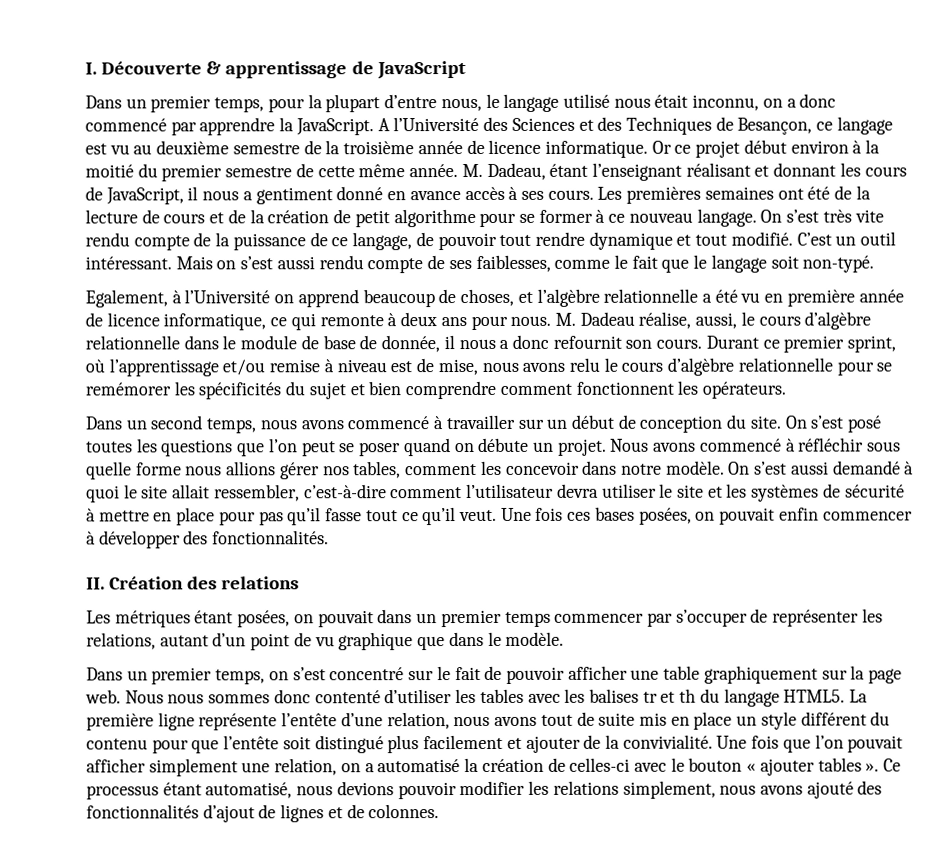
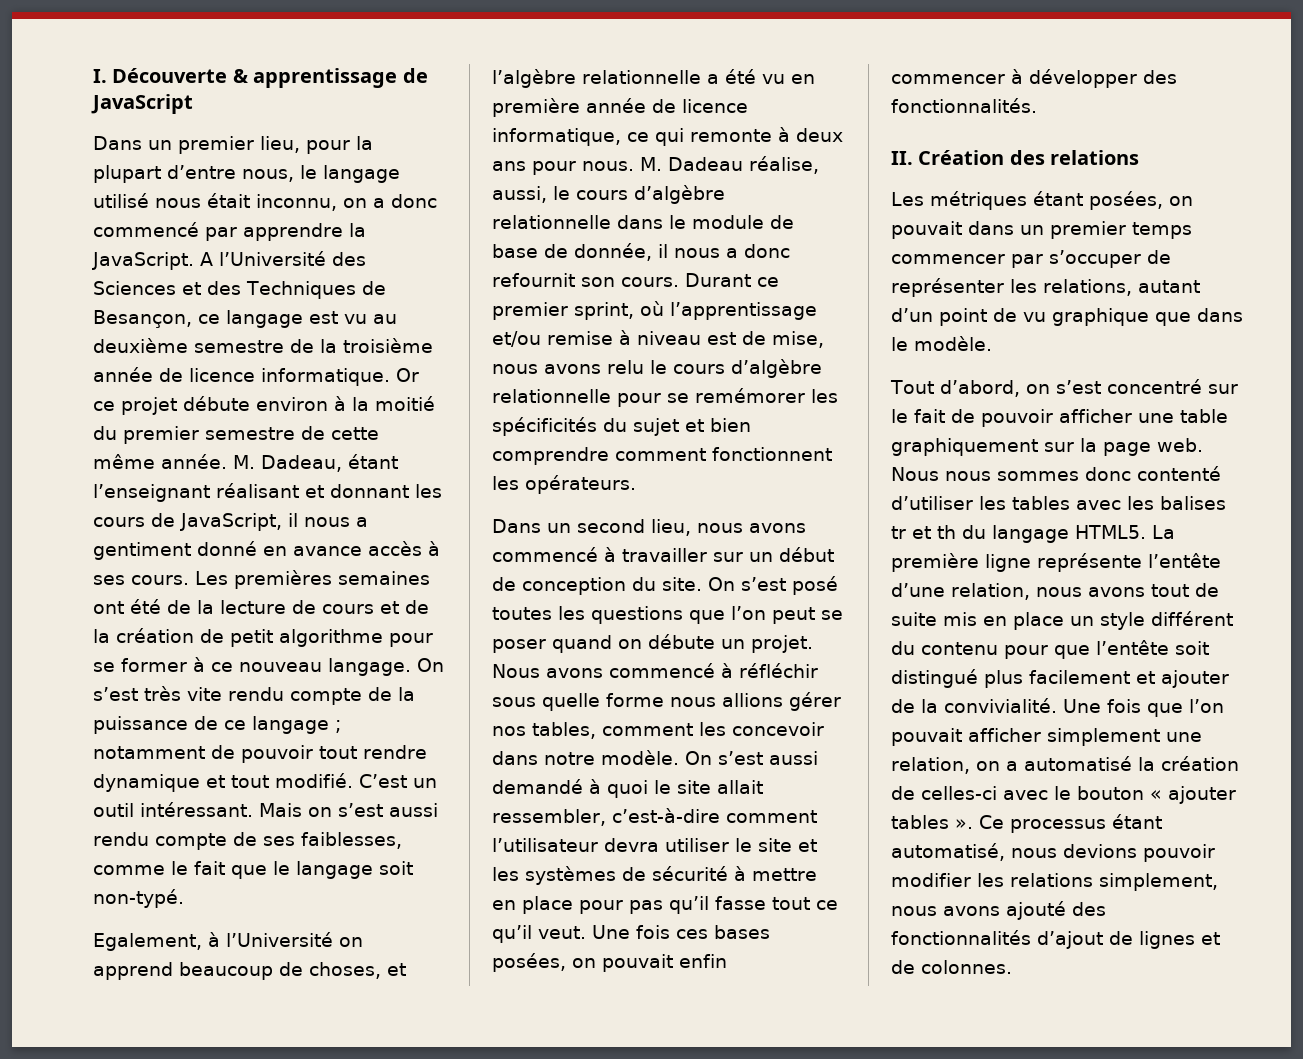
- Dans un premier temps, pour la plupart d’entre nous, le langage utilisé nous était inconnu, on a donc commencé par apprendre la JavaScript.
+ Dans un premier lieu, pour la plupart d’entre nous, le langage utilisé nous était inconnu, on a donc commencé par apprendre la JavaScript.
- Or ce projet début environ à la moitié du premier semestre de cette même année.
+ Or ce projet débute environ à la moitié du premier semestre de cette même année.
- On s’est très vite rendu compte de la puissance de ce langage, de pouvoir tout rendre dynamique et tout modifié.
+ On s’est très vite rendu compte de la puissance de ce langage ; notamment de pouvoir tout rendre dynamique et tout modifié.
- Dans un second temps, nous avons commencé à travailler sur un début de conception du site.
+ Dans un second lieu, nous avons commencé à travailler sur un début de conception du site.
- Dans un premier temps, on s’est concentré sur le fait de pouvoir afficher une table graphiquement sur la page web.
+ Tout d’abord, on s’est concentré sur le fait de pouvoir afficher une table graphiquement sur la page web.

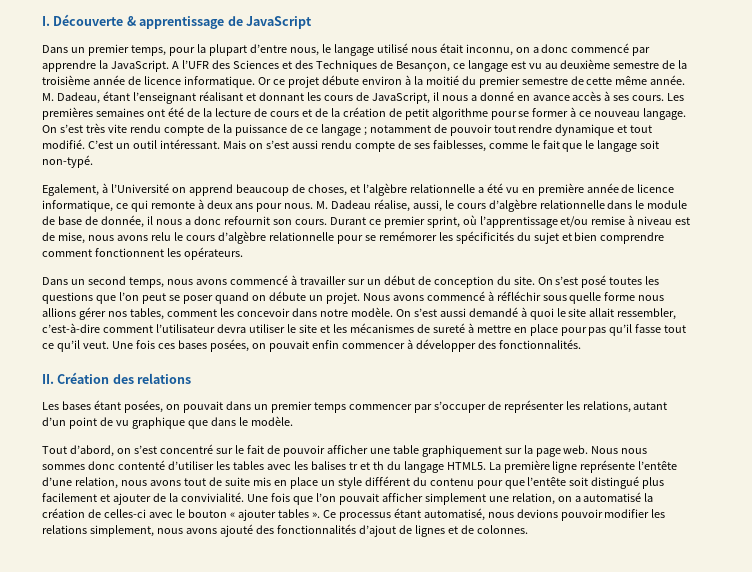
- Dans un premier lieu, pour la plupart d’entre nous, le langage utilisé nous était inconnu, on a donc commencé par apprendre la JavaScript.
+ Dans un premier temps, pour la plupart d’entre nous, le langage utilisé nous était inconnu, on a donc commencé par apprendre la JavaScript.
- A l’Université des Sciences et des Techniques de Besançon, ce langage est vu au deuxième semestre de la troisième année de licence informatique.
+ A l’UFR des Sciences et des Techniques de Besançon, ce langage est vu au deuxième semestre de la troisième année de licence informatique.
- M. Dadeau, étant l’enseignant réalisant et donnant les cours de JavaScript, il nous a gentiment donné en avance accès à ses cours.
+ M. Dadeau, étant l’enseignant réalisant et donnant les cours de JavaScript, il nous a donné en avance accès à ses cours.
- Dans un second lieu, nous avons commencé à travailler sur un début de conception du site.
+ Dans un second temps, nous avons commencé à travailler sur un début de conception du site.
- On s’est aussi demandé à quoi le site allait ressembler, c’est-à-dire comment l’utilisateur devra utiliser le site et les systèmes de sécurité à mettre en place pour pas qu’il fasse tout ce qu’il veut.
+ On s’est aussi demandé à quoi le site allait ressembler, c’est-à-dire comment l’utilisateur devra utiliser le site et les mécanismes de sureté à mettre en place pour pas qu’il fasse tout ce qu’il veut.
- Les métriques étant posées, on pouvait dans un premier temps commencer par s’occuper de représenter les relations, autant d’un point de vu graphique que dans le modèle.
+ Les bases étant posées, on pouvait dans un premier temps commencer par s’occuper de représenter les relations, autant d’un point de vu graphique que dans le modèle.

